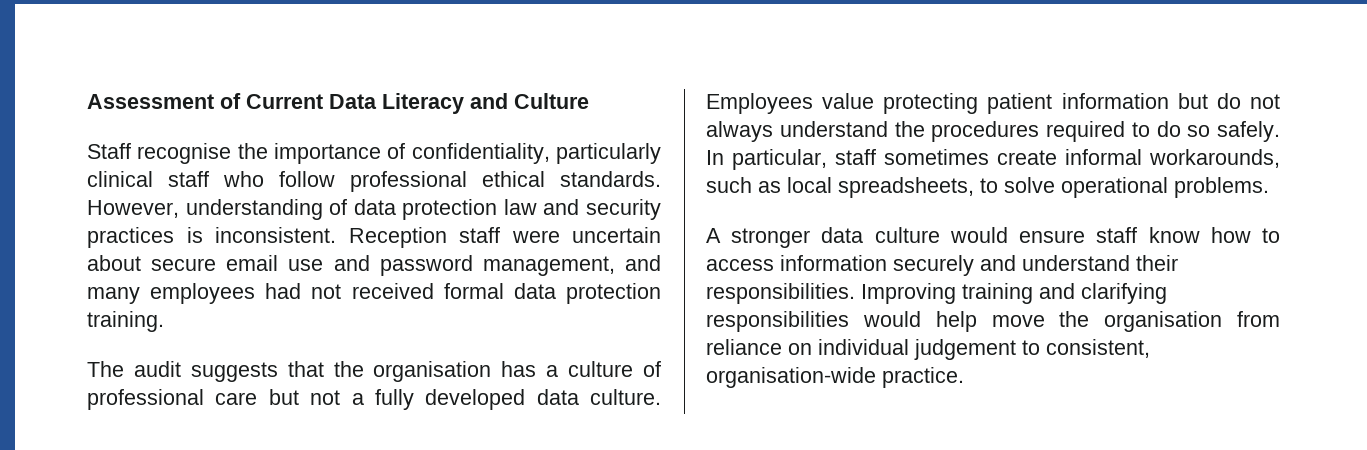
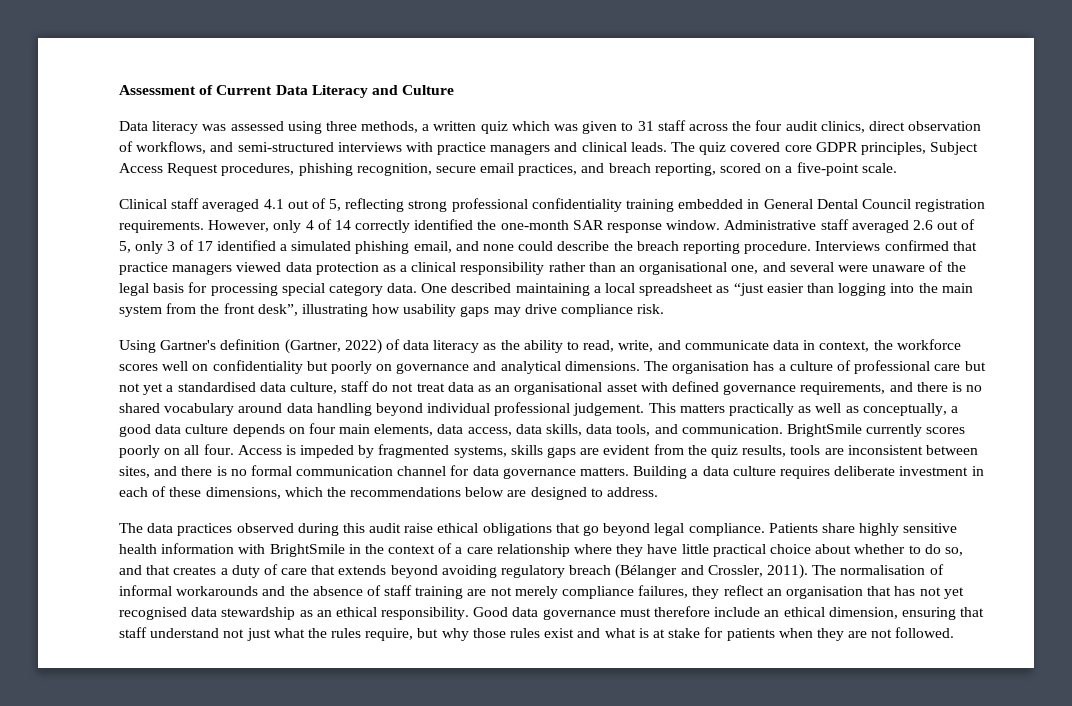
- Staff recognise the importance of confidentiality, particularly clinical staff who follow professional ethical standards. However, understanding of data protection law and security practices is inconsistent. Reception staff were uncertain about secure email use and password management, and many employees had not received formal data protection training.
- The audit suggests that the organisation has a culture of professional care but not a fully developed data culture. Employees value protecting patient information but do not always understand the procedures required to do so safely. In particular, staff sometimes create informal workarounds, such as local spreadsheets, to solve operational problems.
- A stronger data culture would ensure staff know how to access information securely and understand their responsibilities. Improving training and clarifying responsibilities would help move the organisation from reliance on individual judgement to consistent, organisation-wide practice.
+ Data literacy was assessed using three methods, a written quiz which was given to 31 staff across the four audit clinics, direct observation of workflows, and semi-structured interviews with practice managers and clinical leads. The quiz covered core GDPR principles, Subject Access Request procedures, phishing recognition, secure email practices, and breach reporting, scored on a five-point scale.
+ Clinical staff averaged 4.1 out of 5, reflecting strong professional confidentiality training embedded in General Dental Council registration requirements. However, only 4 of 14 correctly identified the one-month SAR response window. Administrative staff averaged 2.6 out of 5, only 3 of 17 identified a simulated phishing email, and none could describe the breach reporting procedure. Interviews confirmed that practice managers viewed data protection as a clinical responsibility rather than an organisational one, and several were unaware of the legal basis for processing special category data. One described maintaining a local spreadsheet as “just easier than logging into the main system from the front desk”, illustrating how usability gaps may drive compliance risk.
+ Using Gartner's definition (Gartner, 2022) of data literacy as the ability to read, write, and communicate data in context, the workforce scores well on confidentiality but poorly on governance and analytical dimensions. The organisation has a culture of professional care but not yet a standardised data culture, staff do not treat data as an organisational asset with defined governance requirements, and there is no shared vocabulary around data handling beyond individual professional judgement. This matters practically as well as conceptually, a good data culture depends on four main elements, data access, data skills, data tools, and communication. BrightSmile currently scores poorly on all four. Access is impeded by fragmented systems, skills gaps are evident from the quiz results, tools are inconsistent between sites, and there is no formal communication channel for data governance matters. Building a data culture requires deliberate investment in each of these dimensions, which the recommendations below are designed to address.
+ The data practices observed during this audit raise ethical obligations that go beyond legal compliance. Patients share highly sensitive health information with BrightSmile in the context of a care relationship where they have little practical choice about whether to do so, and that creates a duty of care that extends beyond avoiding regulatory breach (Bélanger and Crossler, 2011). The normalisation of informal workarounds and the absence of staff training are not merely compliance failures, they reflect an organisation that has not yet recognised data stewardship as an ethical responsibility. Good data governance must therefore include an ethical dimension, ensuring that staff understand not just what the rules require, but why those rules exist and what is at stake for patients when they are not followed.

